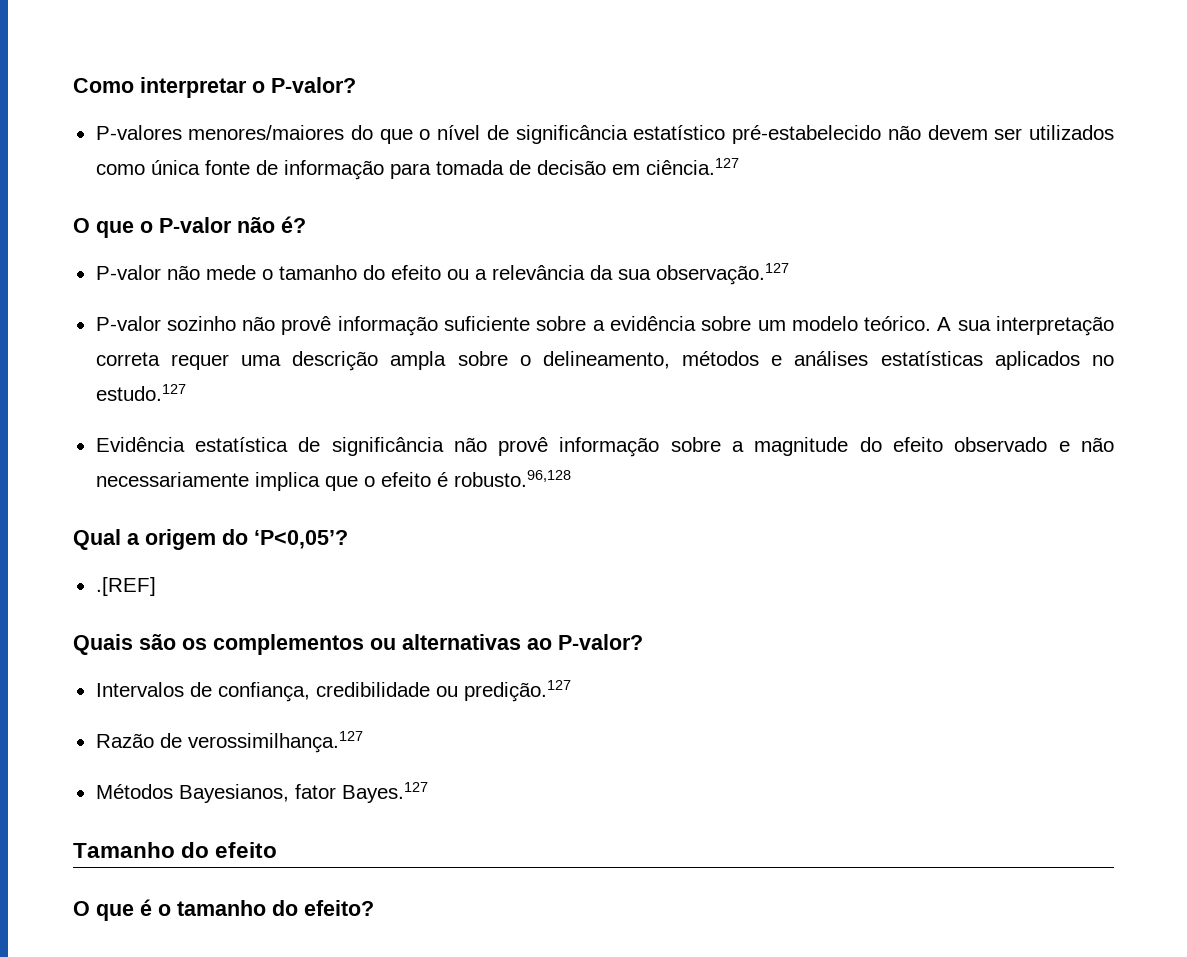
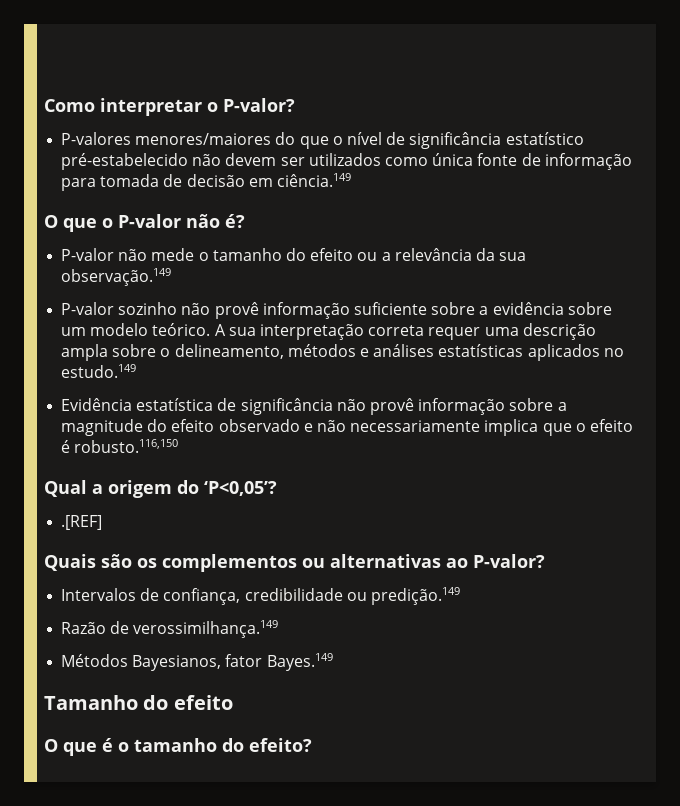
- P-valores menores/maiores do que o nível de significância estatístico pré-estabelecido não devem ser utilizados como única fonte de informação para tomada de decisão em ciência.127
+ P-valores menores/maiores do que o nível de significância estatístico pré-estabelecido não devem ser utilizados como única fonte de informação para tomada de decisão em ciência.149
- P-valor não mede o tamanho do efeito ou a relevância da sua observação.127
+ P-valor não mede o tamanho do efeito ou a relevância da sua observação.149
- A sua interpretação correta requer uma descrição ampla sobre o delineamento, métodos e análises estatísticas aplicados no estudo.127
+ A sua interpretação correta requer uma descrição ampla sobre o delineamento, métodos e análises estatísticas aplicados no estudo.149
- Evidência estatística de significância não provê informação sobre a magnitude do efeito observado e não necessariamente implica que o efeito é robusto.96,128
+ Evidência estatística de significância não provê informação sobre a magnitude do efeito observado e não necessariamente implica que o efeito é robusto.116,150
- Intervalos de confiança, credibilidade ou predição.127
+ Intervalos de confiança, credibilidade ou predição.149
- Razão de verossimilhança.127
+ Razão de verossimilhança.149
- Métodos Bayesianos, fator Bayes.127
+ Métodos Bayesianos, fator Bayes.149

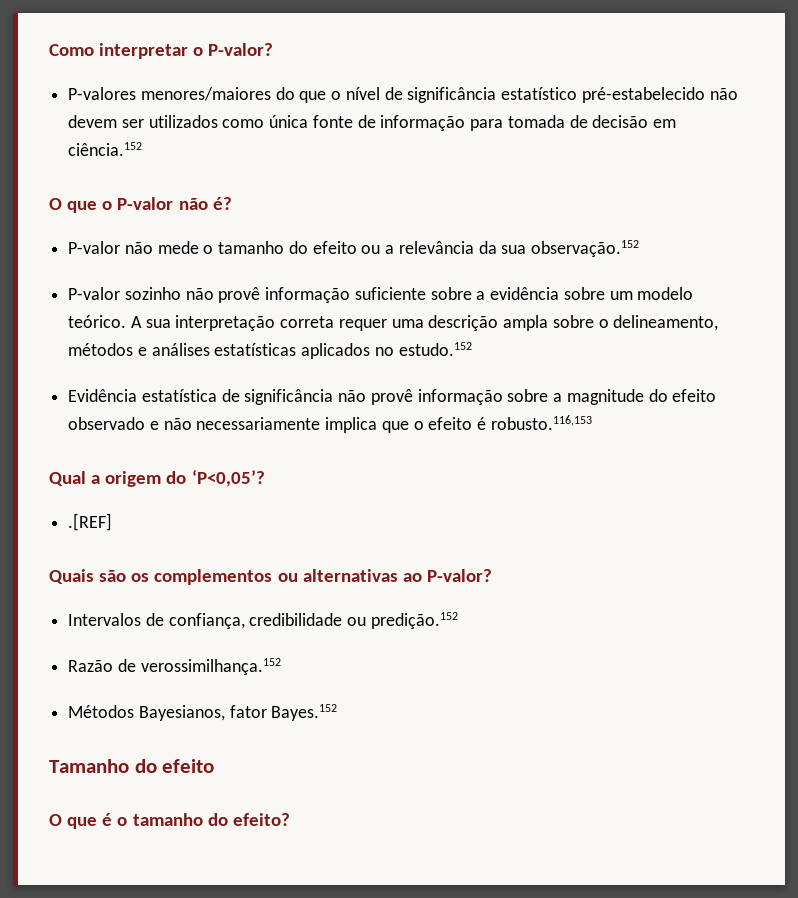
- P-valores menores/maiores do que o nível de significância estatístico pré-estabelecido não devem ser utilizados como única fonte de informação para tomada de decisão em ciência.149
+ P-valores menores/maiores do que o nível de significância estatístico pré-estabelecido não devem ser utilizados como única fonte de informação para tomada de decisão em ciência.152
- P-valor não mede o tamanho do efeito ou a relevância da sua observação.149
+ P-valor não mede o tamanho do efeito ou a relevância da sua observação.152
- A sua interpretação correta requer uma descrição ampla sobre o delineamento, métodos e análises estatísticas aplicados no estudo.149
+ A sua interpretação correta requer uma descrição ampla sobre o delineamento, métodos e análises estatísticas aplicados no estudo.152
- Evidência estatística de significância não provê informação sobre a magnitude do efeito observado e não necessariamente implica que o efeito é robusto.116,150
+ Evidência estatística de significância não provê informação sobre a magnitude do efeito observado e não necessariamente implica que o efeito é robusto.116,153
- Intervalos de confiança, credibilidade ou predição.149
+ Intervalos de confiança, credibilidade ou predição.152
- Razão de verossimilhança.149
+ Razão de verossimilhança.152
- Métodos Bayesianos, fator Bayes.149
+ Métodos Bayesianos, fator Bayes.152

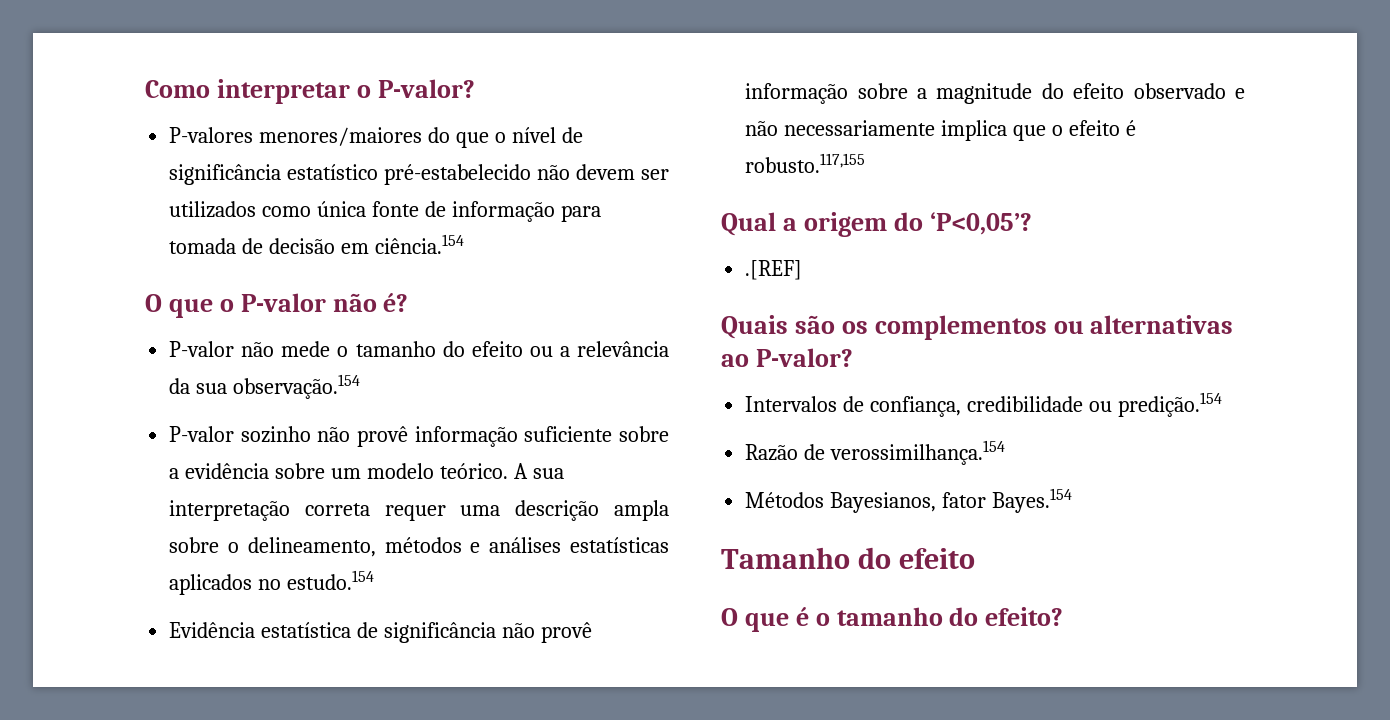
- P-valores menores/maiores do que o nível de significância estatístico pré-estabelecido não devem ser utilizados como única fonte de informação para tomada de decisão em ciência.152
+ P-valores menores/maiores do que o nível de significância estatístico pré-estabelecido não devem ser utilizados como única fonte de informação para tomada de decisão em ciência.154
- P-valor não mede o tamanho do efeito ou a relevância da sua observação.152
+ P-valor não mede o tamanho do efeito ou a relevância da sua observação.154
- A sua interpretação correta requer uma descrição ampla sobre o delineamento, métodos e análises estatísticas aplicados no estudo.152
+ A sua interpretação correta requer uma descrição ampla sobre o delineamento, métodos e análises estatísticas aplicados no estudo.154
- Evidência estatística de significância não provê informação sobre a magnitude do efeito observado e não necessariamente implica que o efeito é robusto.116,153
+ Evidência estatística de significância não provê informação sobre a magnitude do efeito observado e não necessariamente implica que o efeito é robusto.117,155
- Intervalos de confiança, credibilidade ou predição.152
+ Intervalos de confiança, credibilidade ou predição.154
- Razão de verossimilhança.152
+ Razão de verossimilhança.154
- Métodos Bayesianos, fator Bayes.152
+ Métodos Bayesianos, fator Bayes.154

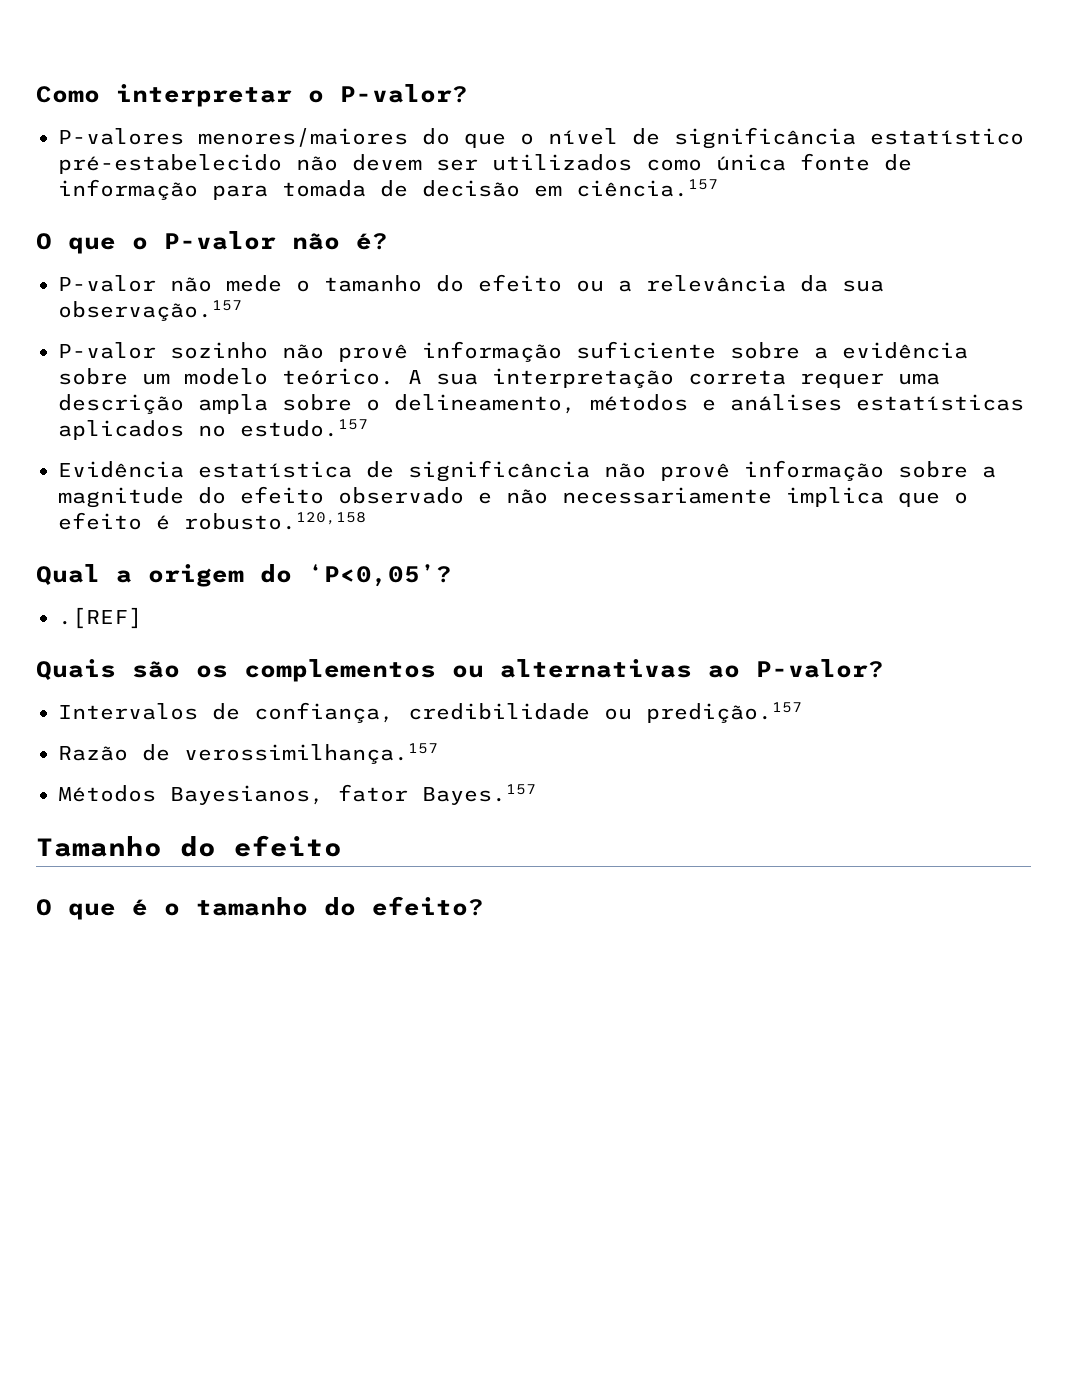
- P-valores menores/maiores do que o nível de significância estatístico pré-estabelecido não devem ser utilizados como única fonte de informação para tomada de decisão em ciência.154
+ P-valores menores/maiores do que o nível de significância estatístico pré-estabelecido não devem ser utilizados como única fonte de informação para tomada de decisão em ciência.157
- P-valor não mede o tamanho do efeito ou a relevância da sua observação.154
+ P-valor não mede o tamanho do efeito ou a relevância da sua observação.157
- A sua interpretação correta requer uma descrição ampla sobre o delineamento, métodos e análises estatísticas aplicados no estudo.154
+ A sua interpretação correta requer uma descrição ampla sobre o delineamento, métodos e análises estatísticas aplicados no estudo.157
- Evidência estatística de significância não provê informação sobre a magnitude do efeito observado e não necessariamente implica que o efeito é robusto.117,155
+ Evidência estatística de significância não provê informação sobre a magnitude do efeito observado e não necessariamente implica que o efeito é robusto.120,158
- Intervalos de confiança, credibilidade ou predição.154
+ Intervalos de confiança, credibilidade ou predição.157
- Razão de verossimilhança.154
+ Razão de verossimilhança.157
- Métodos Bayesianos, fator Bayes.154
+ Métodos Bayesianos, fator Bayes.157

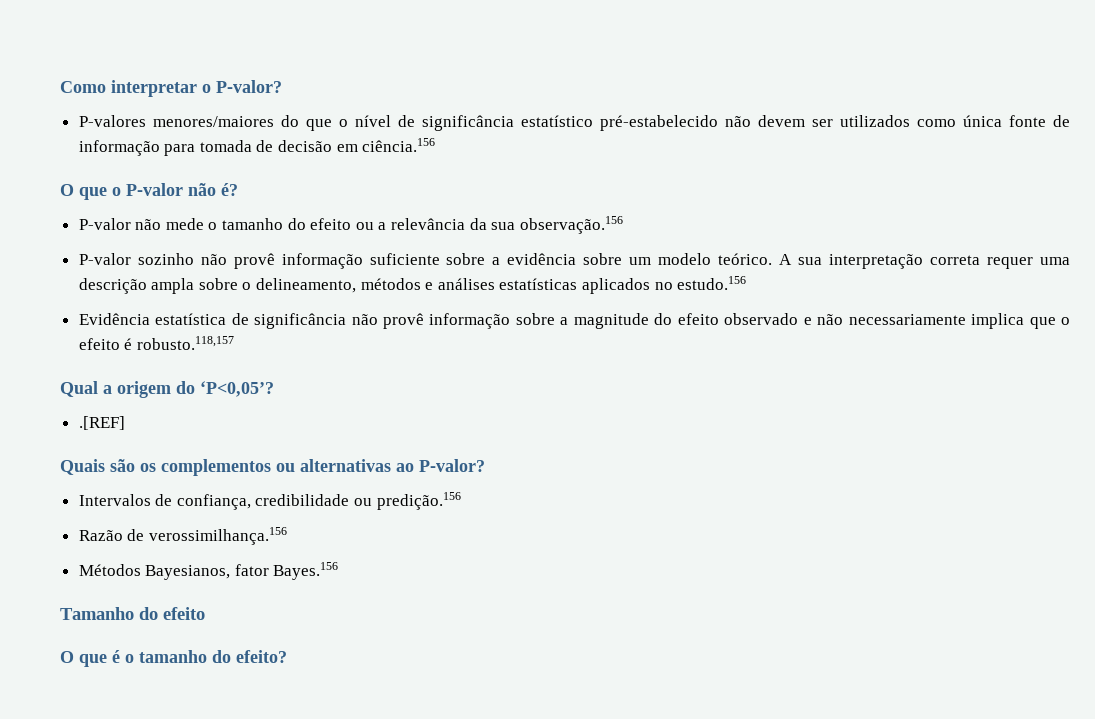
- P-valores menores/maiores do que o nível de significância estatístico pré-estabelecido não devem ser utilizados como única fonte de informação para tomada de decisão em ciência.157
+ P-valores menores/maiores do que o nível de significância estatístico pré-estabelecido não devem ser utilizados como única fonte de informação para tomada de decisão em ciência.156
- P-valor não mede o tamanho do efeito ou a relevância da sua observação.157
+ P-valor não mede o tamanho do efeito ou a relevância da sua observação.156
- A sua interpretação correta requer uma descrição ampla sobre o delineamento, métodos e análises estatísticas aplicados no estudo.157
+ A sua interpretação correta requer uma descrição ampla sobre o delineamento, métodos e análises estatísticas aplicados no estudo.156
- Evidência estatística de significância não provê informação sobre a magnitude do efeito observado e não necessariamente implica que o efeito é robusto.120,158
+ Evidência estatística de significância não provê informação sobre a magnitude do efeito observado e não necessariamente implica que o efeito é robusto.118,157
- Intervalos de confiança, credibilidade ou predição.157
+ Intervalos de confiança, credibilidade ou predição.156
- Razão de verossimilhança.157
+ Razão de verossimilhança.156
- Métodos Bayesianos, fator Bayes.157
+ Métodos Bayesianos, fator Bayes.156

